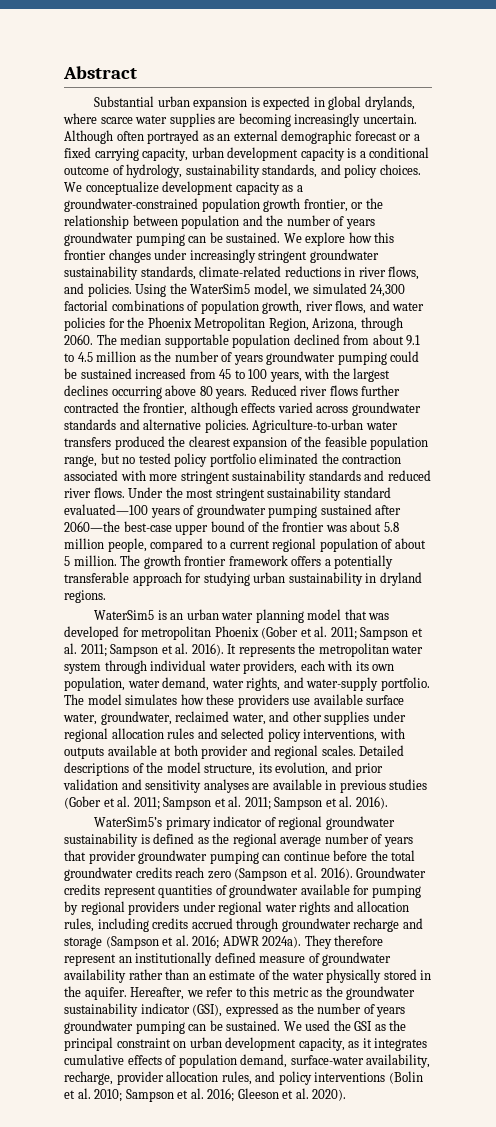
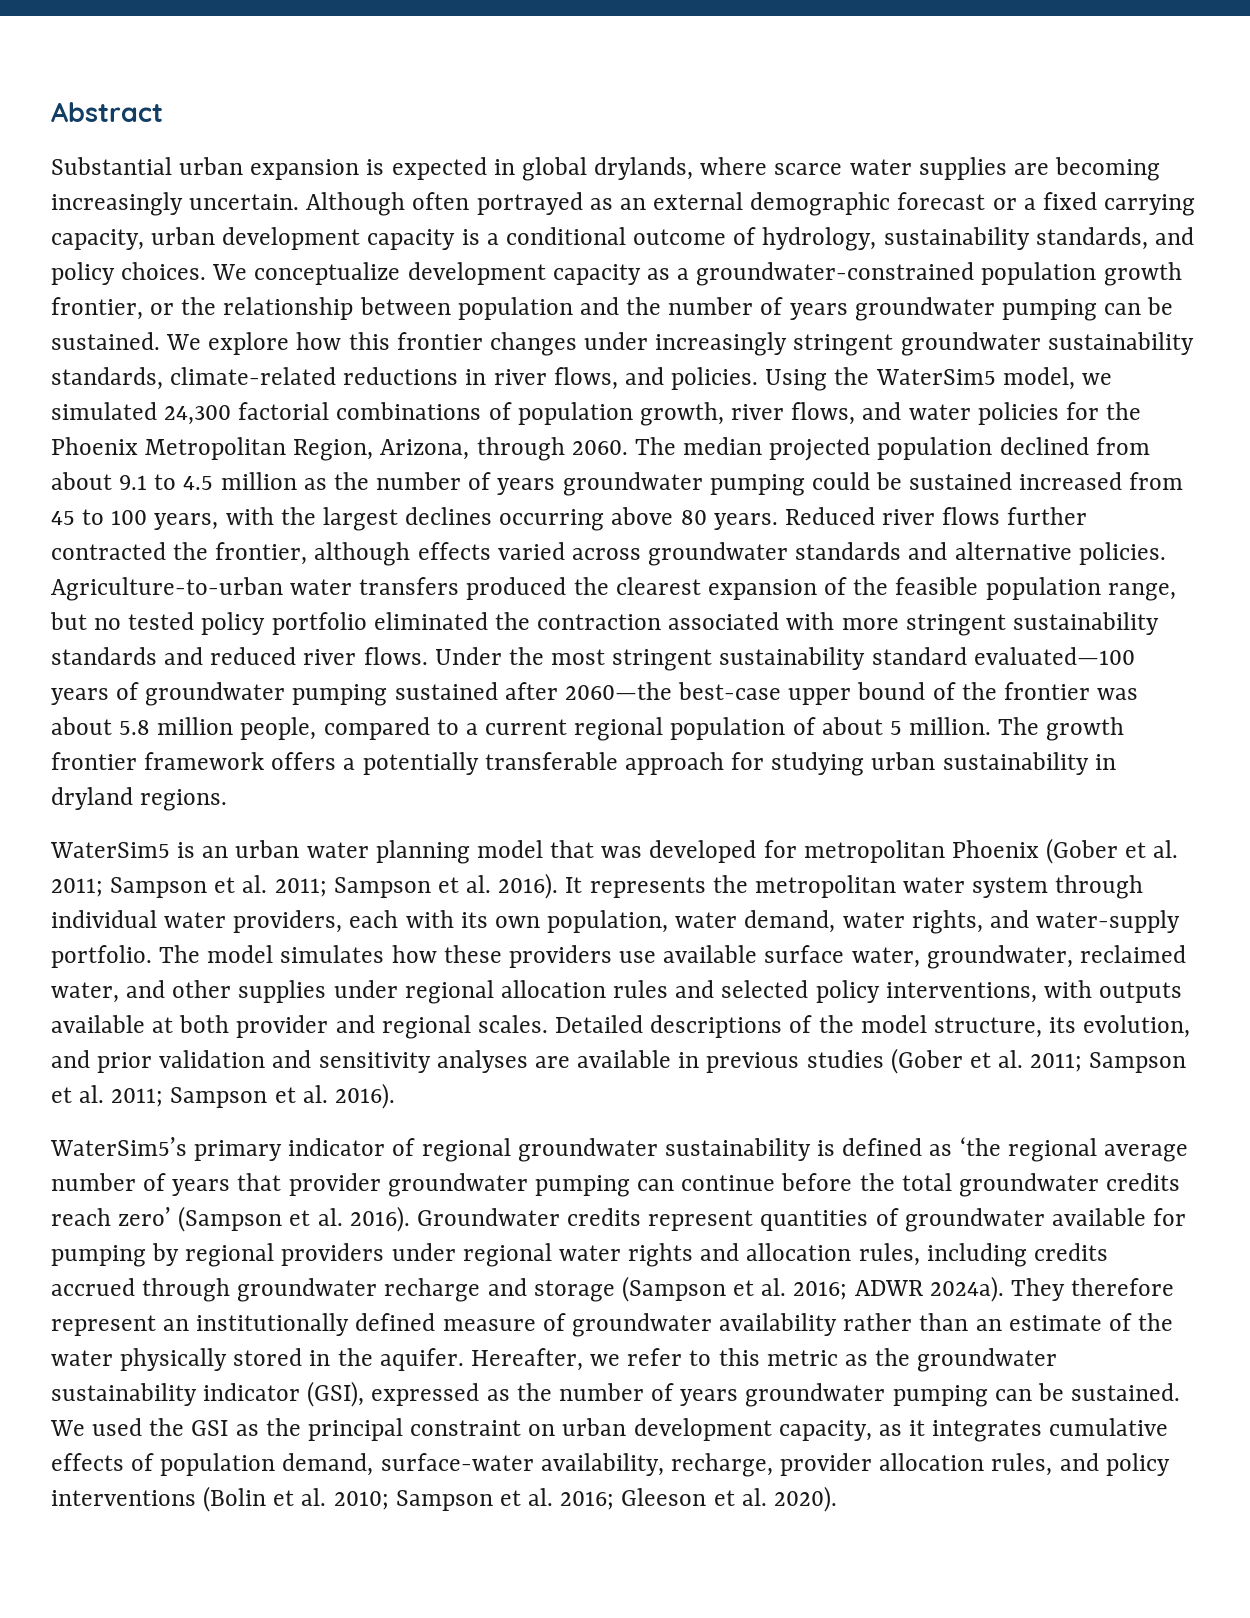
- The median supportable population declined from about 9.1 to 4.5 million as the number of years groundwater pumping could be sustained increased from 45 to 100 years, with the largest declines occurring above 80 years.
+ The median projected population declined from about 9.1 to 4.5 million as the number of years groundwater pumping could be sustained increased from 45 to 100 years, with the largest declines occurring above 80 years.
- WaterSim5’s primary indicator of regional groundwater sustainability is defined as the regional average number of years that provider groundwater pumping can continue before the total groundwater credits reach zero (Sampson et al. 2016).
+ WaterSim5’s primary indicator of regional groundwater sustainability is defined as ‘the regional average number of years that provider groundwater pumping can continue before the total groundwater credits reach zero’ (Sampson et al. 2016).

